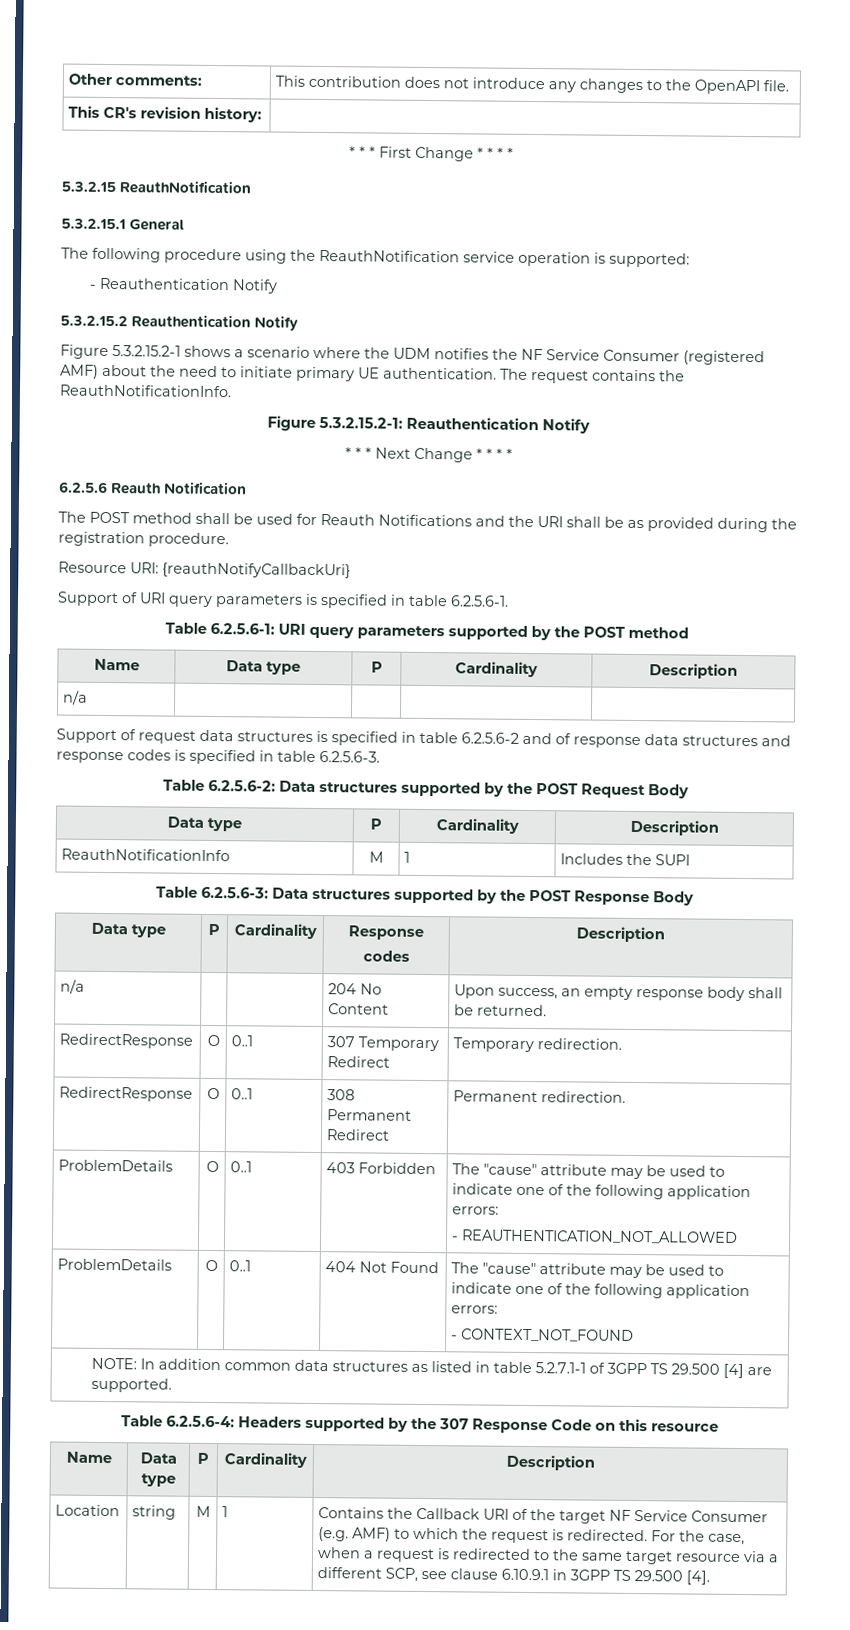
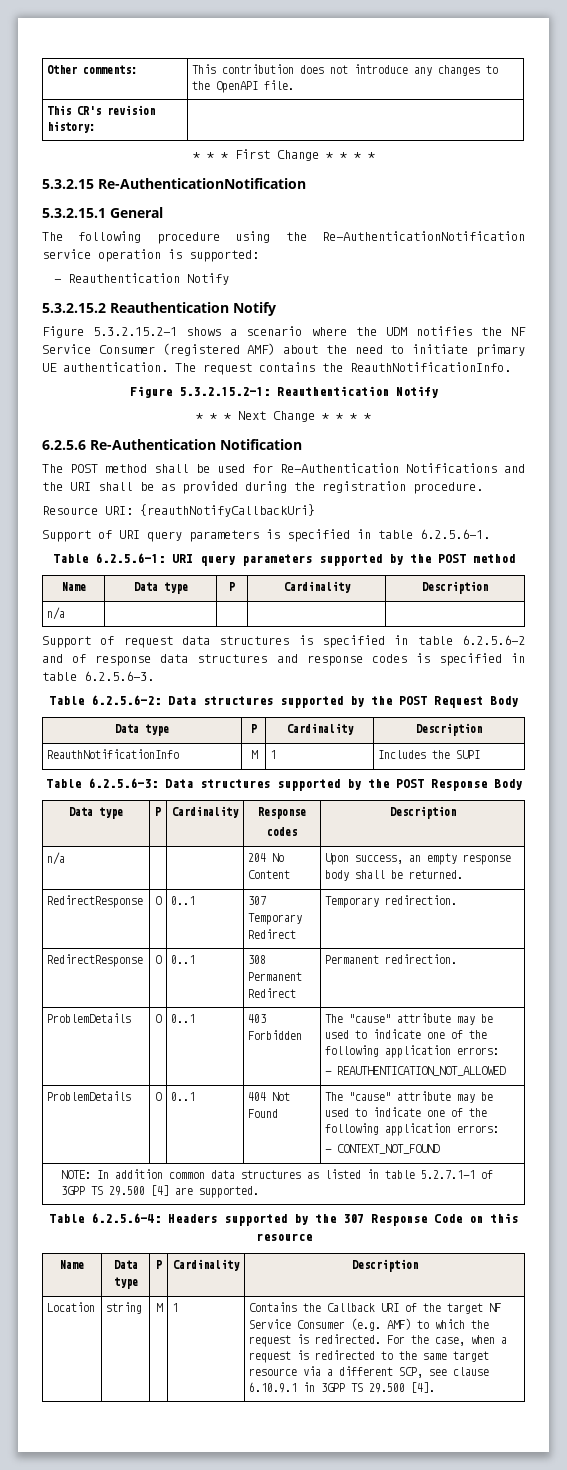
- 5.3.2.15 ReauthNotification
+ 5.3.2.15 Re-AuthenticationNotification
- The following procedure using the ReauthNotification service operation is supported:
+ The following procedure using the Re-AuthenticationNotification service operation is supported:
- 6.2.5.6 Reauth Notification
+ 6.2.5.6 Re-Authentication Notification
- The POST method shall be used for Reauth Notifications and the URI shall be as provided during the registration procedure.
+ The POST method shall be used for Re-Authentication Notifications and the URI shall be as provided during the registration procedure.

